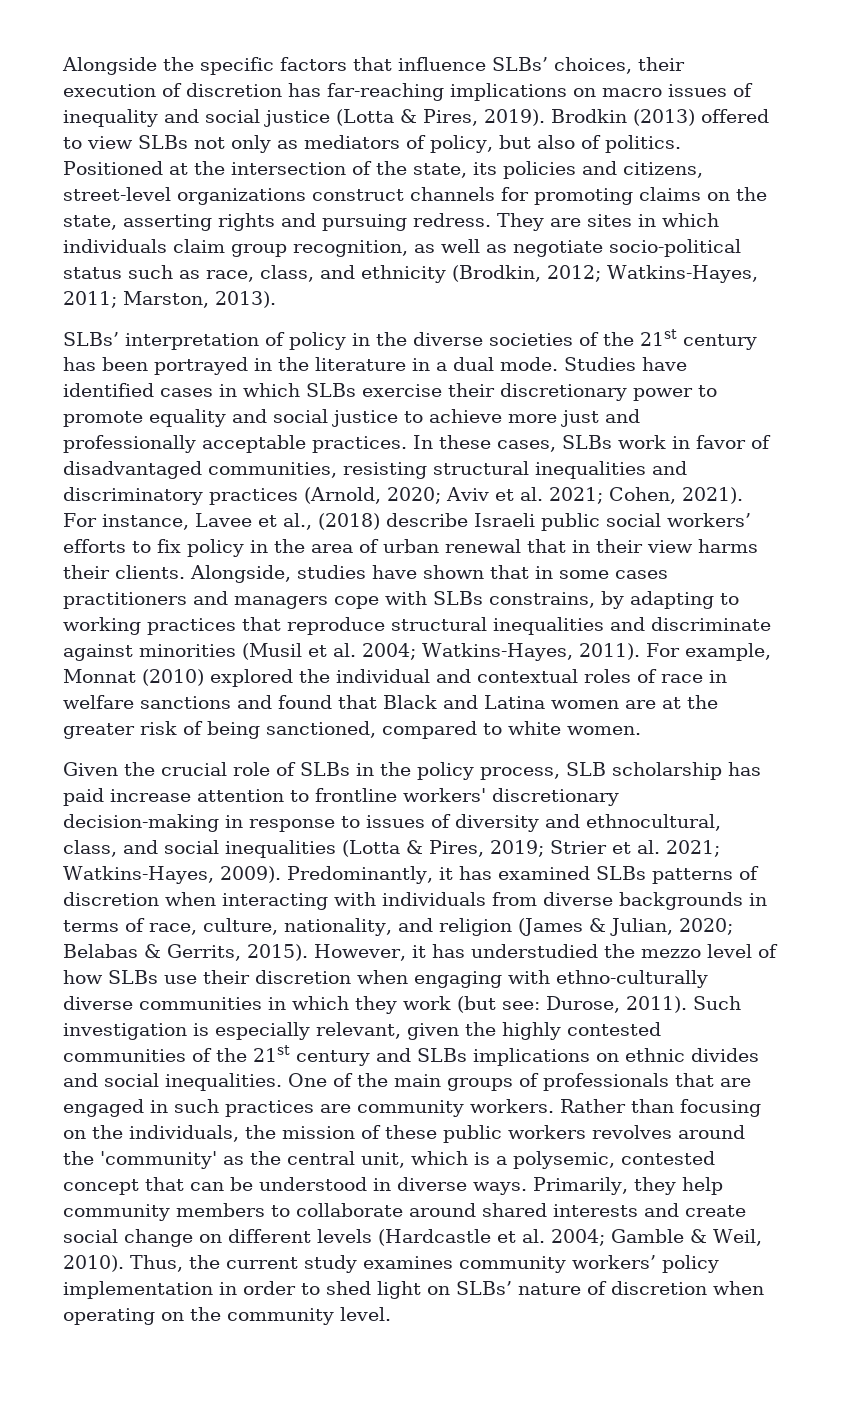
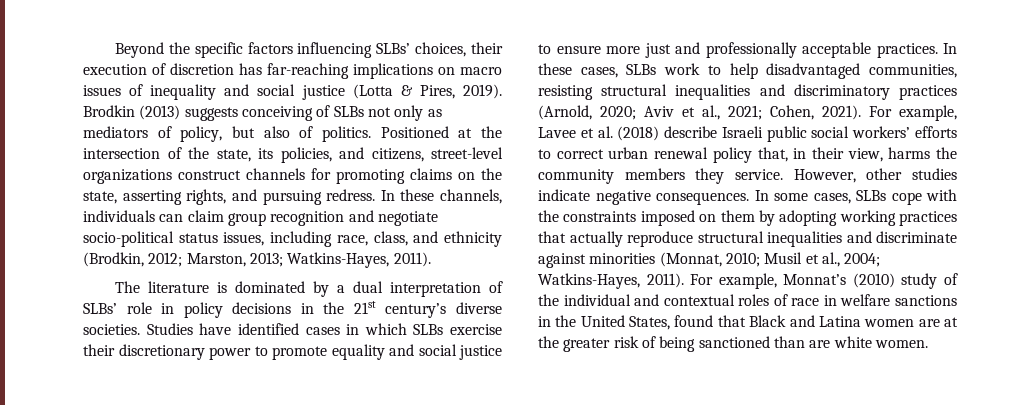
- Alongside the specific factors that influence SLBs’ choices, their execution of discretion has far-reaching implications on macro issues of inequality and social justice (Lotta & Pires, 2019).
+ Beyond the specific factors influencing SLBs’ choices, their execution of discretion has far-reaching implications on macro issues of inequality and social justice (Lotta & Pires, 2019).
- Brodkin (2013) offered to view SLBs not only as mediators of policy, but also of politics.
+ Brodkin (2013) suggests conceiving of SLBs not only as mediators of policy, but also of politics.
- Positioned at the intersection of the state, its policies and citizens, street-level organizations construct channels for promoting claims on the state, asserting rights and pursuing redress.
+ Positioned at the intersection of the state, its policies, and citizens, street-level organizations construct channels for promoting claims on the state, asserting rights, and pursuing redress.
- They are sites in which individuals claim group recognition, as well as negotiate socio-political status such as race, class, and ethnicity (Brodkin, 2012; Watkins-Hayes, 2011; Marston, 2013).
- SLBs’ interpretation of policy in the diverse societies of the 21st century has been portrayed in the literature in a dual mode.
+ In these channels, individuals can claim group recognition and negotiate socio-political status issues, including race, class, and ethnicity (Brodkin, 2012; Marston, 2013; Watkins-Hayes, 2011).
+ The literature is dominated by a dual interpretation of SLBs’ role in policy decisions in the 21st century’s diverse societies.
- Studies have identified cases in which SLBs exercise their discretionary power to promote equality and social justice to achieve more just and professionally acceptable practices.
+ Studies have identified cases in which SLBs exercise their discretionary power to promote equality and social justice to ensure more just and professionally acceptable practices.
- In these cases, SLBs work in favor of disadvantaged communities, resisting structural inequalities and discriminatory practices (Arnold, 2020; Aviv et al. 2021; Cohen, 2021).
+ In these cases, SLBs work to help disadvantaged communities, resisting structural inequalities and discriminatory practices (Arnold, 2020; Aviv et al., 2021; Cohen, 2021).
- For instance, Lavee et al., (2018) describe Israeli public social workers’ efforts to fix policy in the area of urban renewal that in their view harms their clients. Alongside, studies have shown that in some cases practitioners and managers cope with SLBs constrains, by adapting to working practices that reproduce structural inequalities and discriminate against minorities (Musil et al. 2004; Watkins-Hayes, 2011).
+ For example, Lavee et al. (2018) describe Israeli public social workers’ efforts to correct urban renewal policy that, in their view, harms the community members they service. However, other studies indicate negative consequences. In some cases, SLBs cope with the constraints imposed on them by adopting working practices that actually reproduce structural inequalities and discriminate against minorities (Monnat, 2010; Musil et al., 2004; Watkins-Hayes, 2011).
- For example, Monnat (2010) explored the individual and contextual roles of race in welfare sanctions and found that Black and Latina women are at the greater risk of being sanctioned, compared to white women.
+ For example, Monnat’s (2010) study of the individual and contextual roles of race in welfare sanctions in the United States, found that Black and Latina women are at the greater risk of being sanctioned than are white women.
- Given the crucial role of SLBs in the policy process, SLB scholarship has paid increase attention to frontline workers' discretionary decision-making in response to issues of diversity and ethnocultural, class, and social inequalities (Lotta & Pires, 2019; Strier et al. 2021; Watkins-Hayes, 2009). Predominantly, it has examined SLBs patterns of discretion when interacting with individuals from diverse backgrounds in terms of race, culture, nationality, and religion (James & Julian, 2020; Belabas & Gerrits, 2015). However, it has understudied the mezzo level of how SLBs use their discretion when engaging with ethno-culturally diverse communities in which they work (but see: Durose, 2011). Such investigation is especially relevant, given the highly contested communities of the 21st century and SLBs implications on ethnic divides and social inequalities. One of the main groups of professionals that are engaged in such practices are community workers. Rather than focusing on the individuals, the mission of these public workers revolves around the 'community' as the central unit, which is a polysemic, contested concept that can be understood in diverse ways. Primarily, they help community members to collaborate around shared interests and create social change on different levels (Hardcastle et al. 2004; Gamble & Weil, 2010). Thus, the current study examines community workers’ policy implementation in order to shed light on SLBs’ nature of discretion when operating on the community level.

